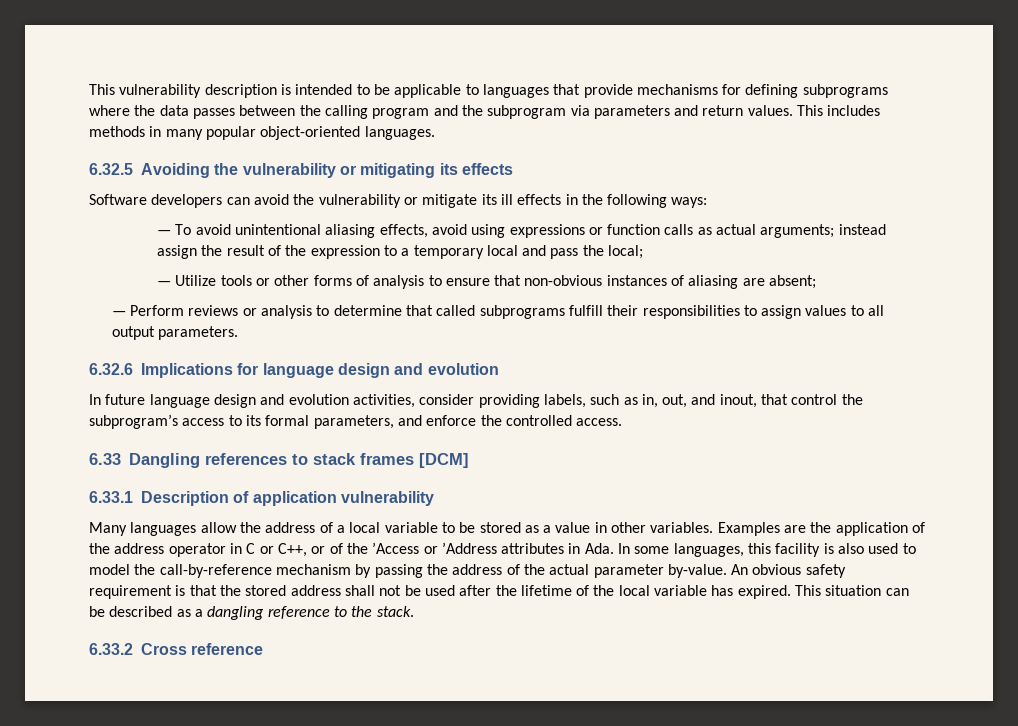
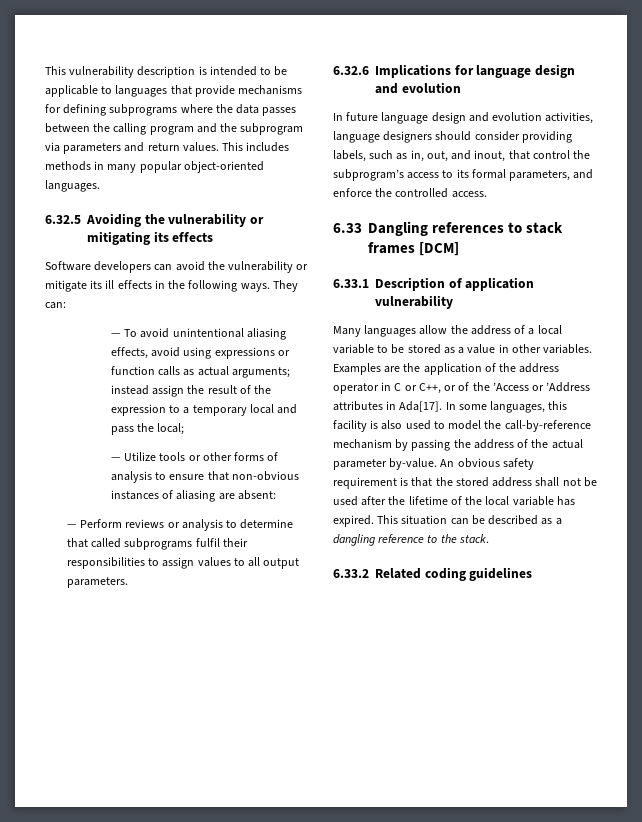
- Software developers can avoid the vulnerability or mitigate its ill effects in the following ways:
+ Software developers can avoid the vulnerability or mitigate its ill effects in the following ways. They can:
- — Utilize tools or other forms of analysis to ensure that non-obvious instances of aliasing are absent;
+ — Utilize tools or other forms of analysis to ensure that non-obvious instances of aliasing are absent:
- — Perform reviews or analysis to determine that called subprograms fulfill their responsibilities to assign values to all output parameters.
+ — Perform reviews or analysis to determine that called subprograms fulfil their responsibilities to assign values to all output parameters.
- In future language design and evolution activities, consider providing labels, such as in, out, and inout, that control the subprogram’s access to its formal parameters, and enforce the controlled access.
+ In future language design and evolution activities, language designers should consider providing labels, such as in, out, and inout, that control the subprogram’s access to its formal parameters, and enforce the controlled access.
- Examples are the application of the address operator in C or C++, or of the ’Access or ’Address attributes in Ada. In some languages, this facility is also used to model the call-by-reference mechanism by passing the address of the actual parameter by-value.
+ Examples are the application of the address operator in C or C++, or of the ’Access or ’Address attributes in Ada[17]. In some languages, this facility is also used to model the call-by-reference mechanism by passing the address of the actual parameter by-value.
- 6.33.2 Cross reference
+ 6.33.2 Related coding guidelines

